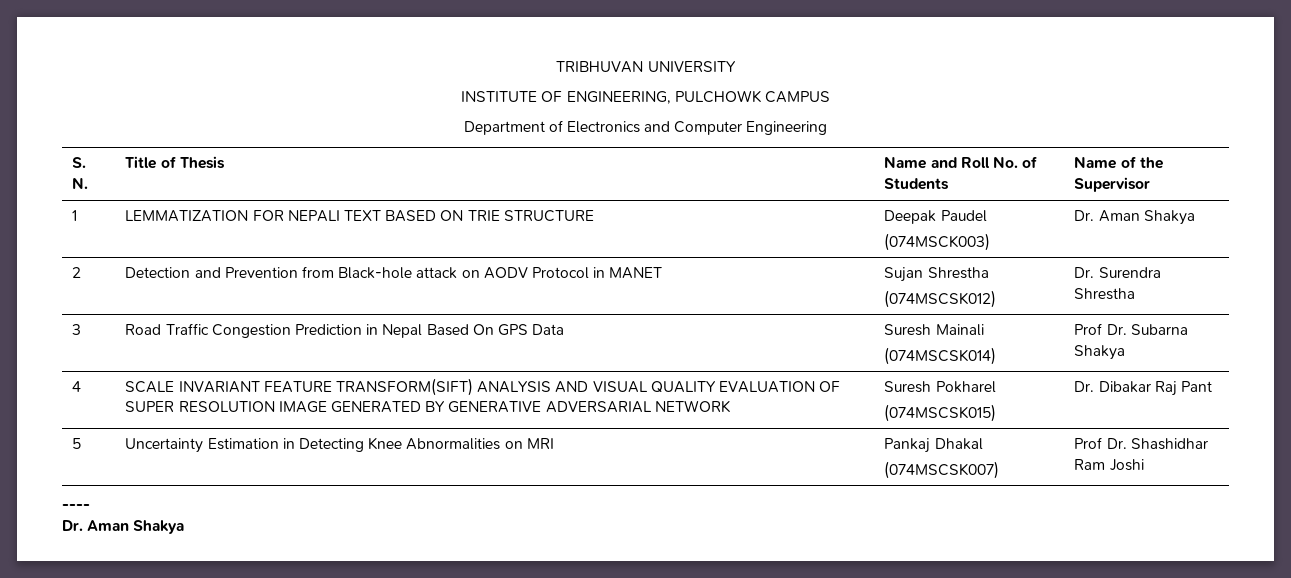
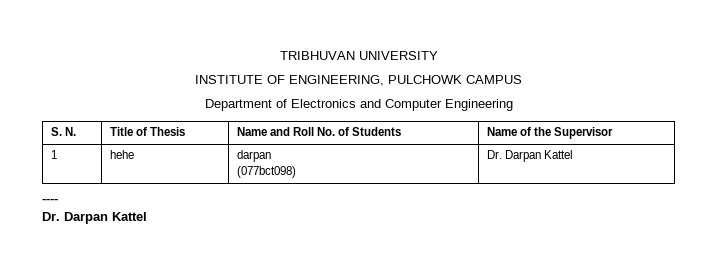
- 1 | LEMMATIZATION FOR NEPALI TEXT BASED ON TRIE STRUCTURE | Deepak Paudel
- (074MSCK003) | Dr. Aman Shakya
- 2 | Detection and Prevention from Black-hole attack on AODV Protocol in MANET | Sujan Shrestha
- (074MSCSK012) | Dr. Surendra Shrestha
- 3 | Road Traffic Congestion Prediction in Nepal Based On GPS Data | Suresh Mainali
- (074MSCSK014) | Prof Dr. Subarna Shakya
- 4 | SCALE INVARIANT FEATURE TRANSFORM(SIFT) ANALYSIS AND VISUAL QUALITY EVALUATION OF SUPER RESOLUTION IMAGE GENERATED BY GENERATIVE ADVERSARIAL NETWORK | Suresh Pokharel
- (074MSCSK015) | Dr. Dibakar Raj Pant
- 5 | Uncertainty Estimation in Detecting Knee Abnormalities on MRI | Pankaj Dhakal
- (074MSCSK007) | Prof Dr. Shashidhar Ram Joshi
+ 1 | hehe | darpan
+ (077bct098) | Dr. Darpan Kattel
  ----
- Dr. Aman Shakya
+ Dr. Darpan Kattel

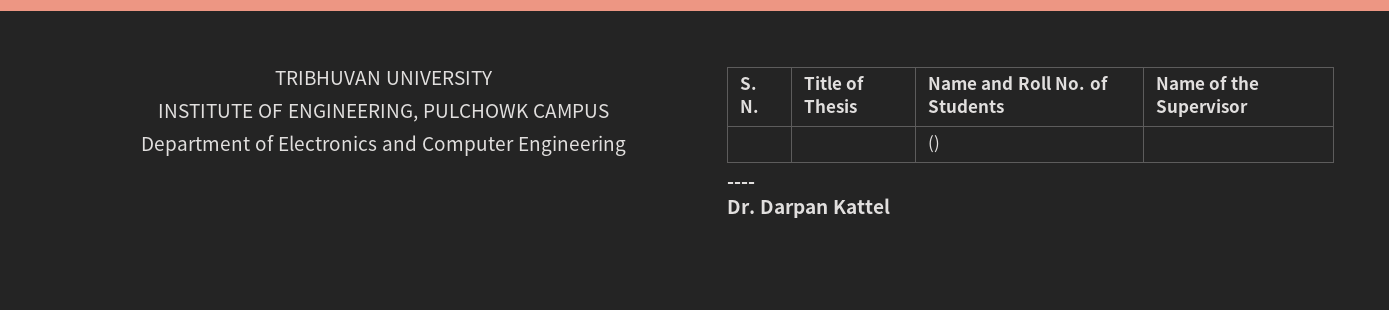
- 1 | hehe | darpan
- (077bct098) | Dr. Darpan Kattel
+ | | () |

